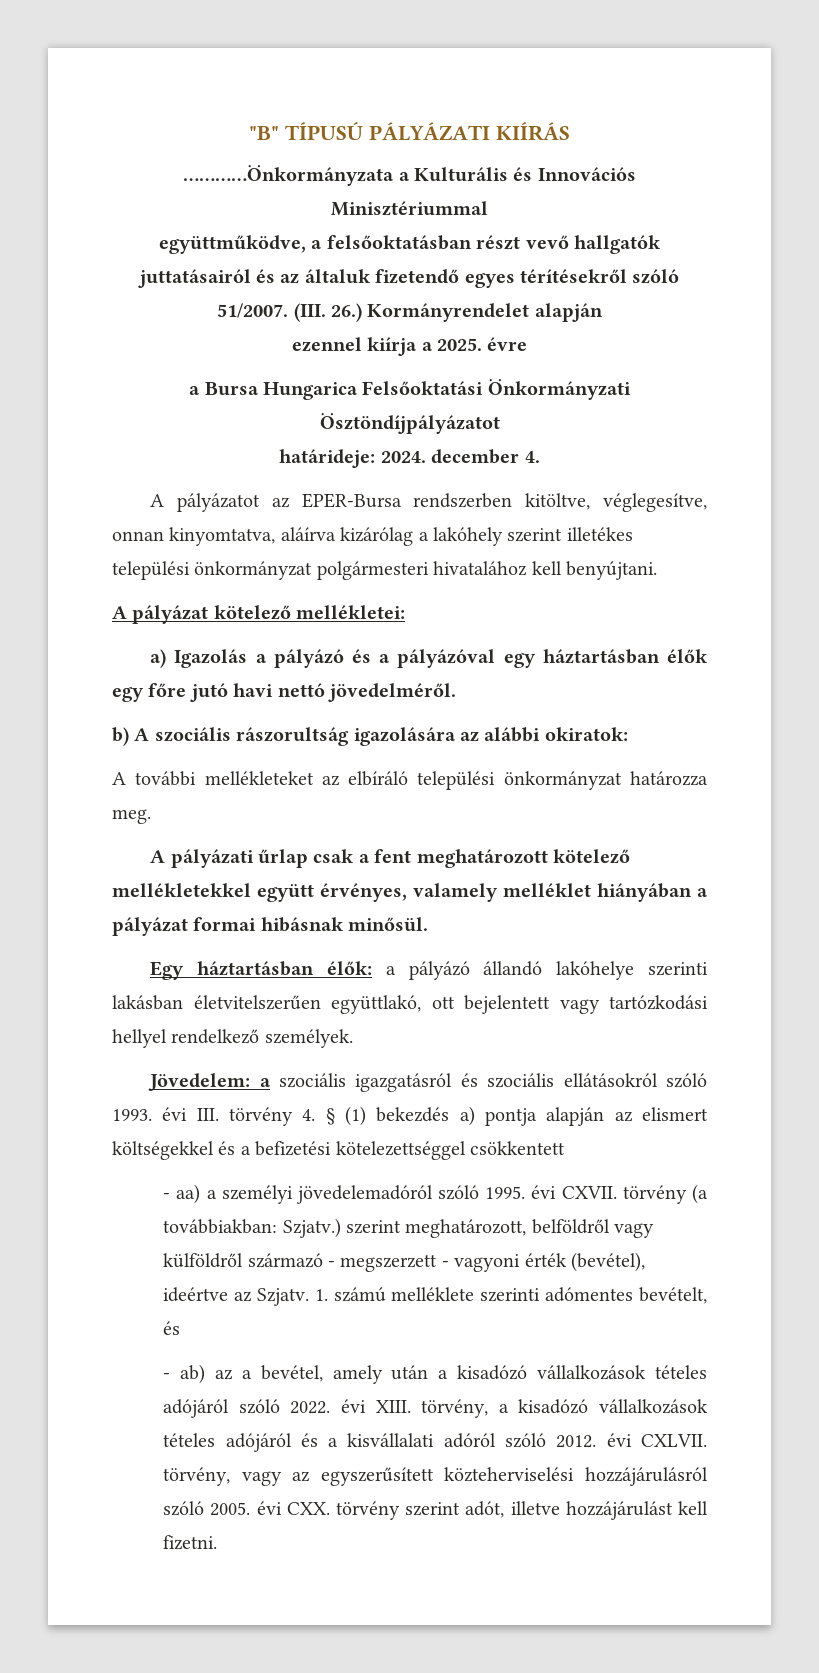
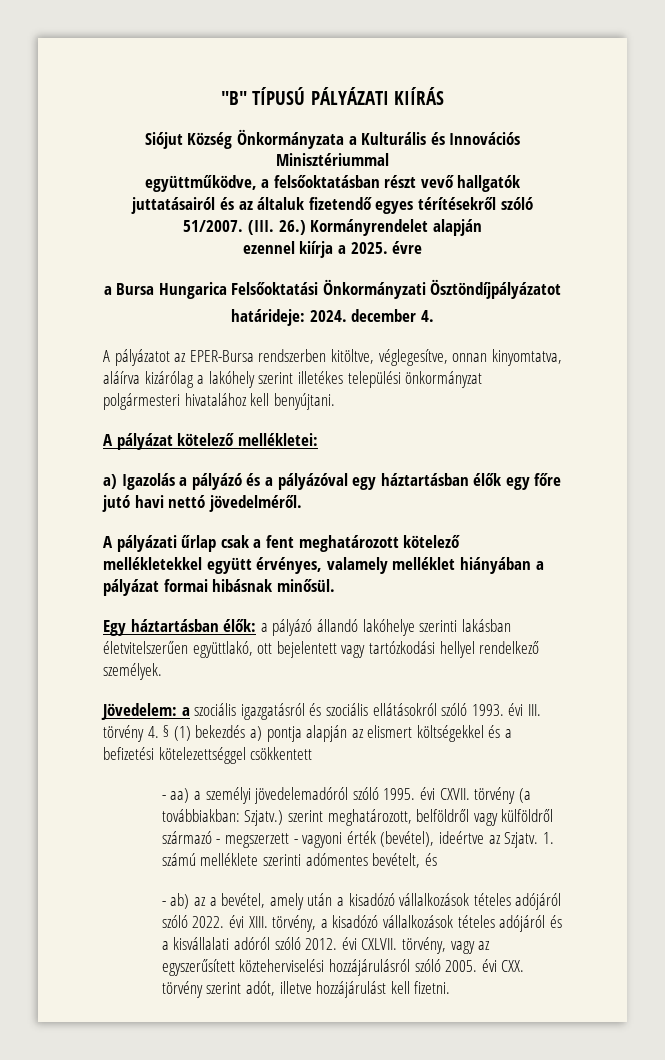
- …………Önkormányzata a Kulturális és Innovációs Minisztériummal
+ Siójut Község Önkormányzata a Kulturális és Innovációs Minisztériummal
- b) A szociális rászorultság igazolására az alábbi okiratok:
- A további mellékleteket az elbíráló települési önkormányzat határozza meg.

